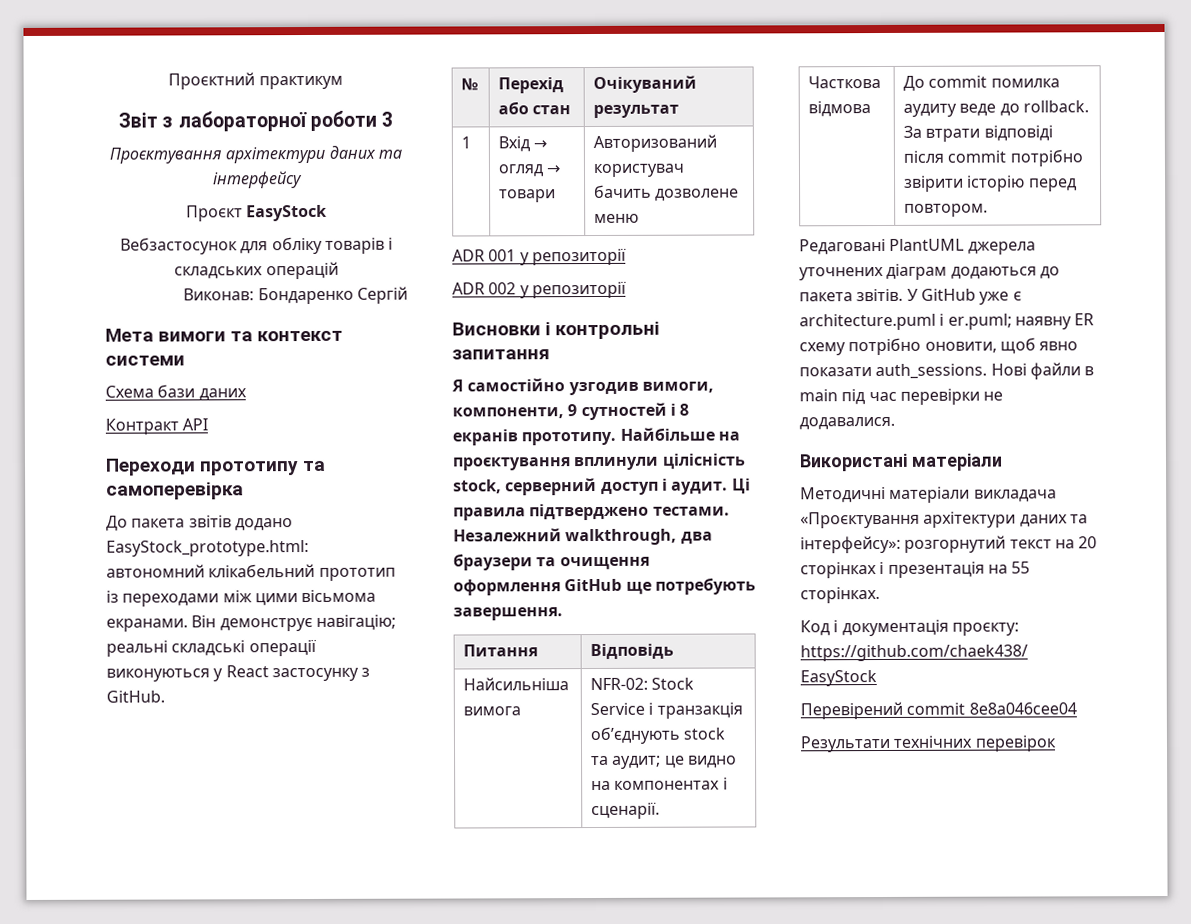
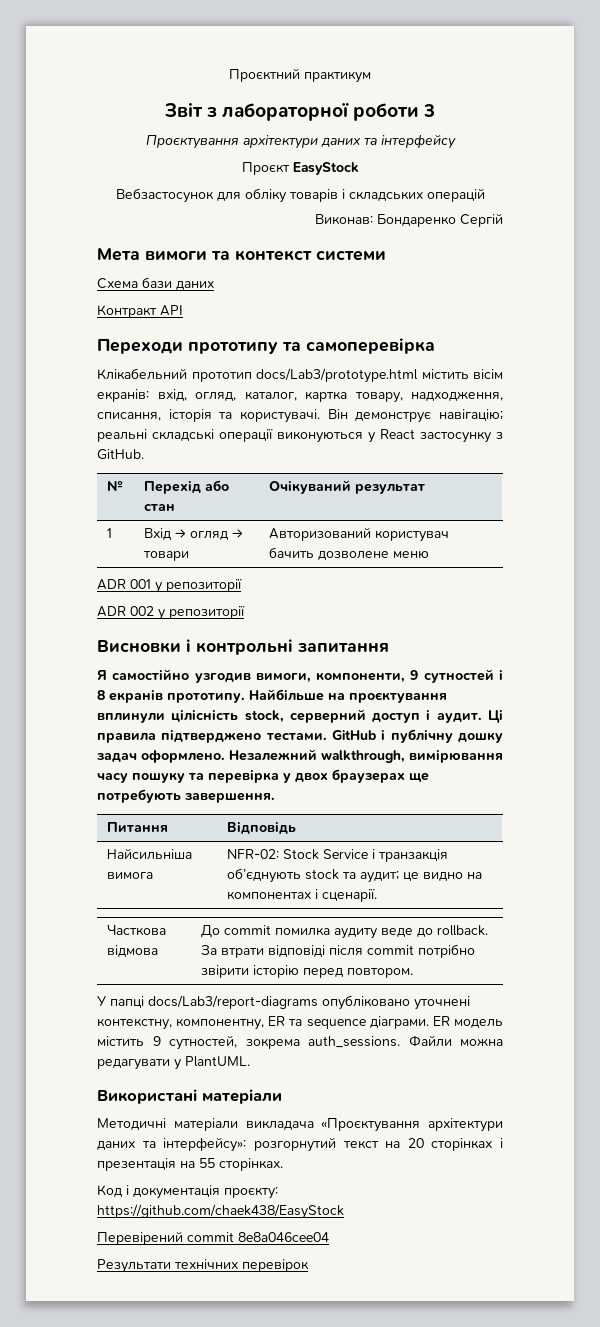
- До пакета звітів додано EasyStock_prototype.html: автономний клікабельний прототип із переходами між цими вісьмома екранами.
+ Клікабельний прототип docs/Lab3/prototype.html містить вісім екранів: вхід, огляд, каталог, картка товару, надходження, списання, історія та користувачі.
- Незалежний walkthrough, два браузери та очищення оформлення GitHub ще потребують завершення.
+ GitHub і публічну дошку задач оформлено. Незалежний walkthrough, вимірювання часу пошуку та перевірка у двох браузерах ще потребують завершення.
- Редаговані PlantUML джерела уточнених діаграм додаються до пакета звітів. У GitHub уже є architecture.puml і er.puml; наявну ER схему потрібно оновити, щоб явно показати auth_sessions. Нові файли в main під час перевірки не додавалися.
+ У папці docs/Lab3/report-diagrams опубліковано уточнені контекстну, компонентну, ER та sequence діаграми. ER модель містить 9 сутностей, зокрема auth_sessions. Файли можна редагувати у PlantUML.

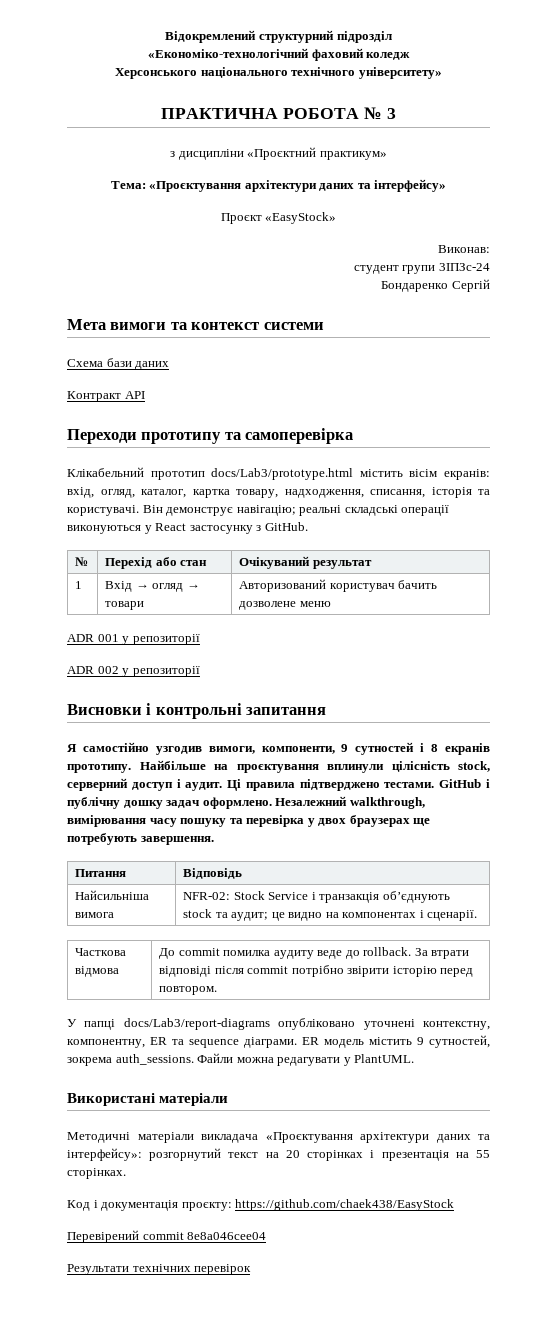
- Проєктний практикум
- Звіт з лабораторної роботи 3
- Проєктування архітектури даних та інтерфейсу
+ Відокремлений структурний підрозділ
+ «Економіко-технологічний фаховий коледж
+ Херсонського національного технічного університету»
+ ПРАКТИЧНА РОБОТА № 3
+ з дисципліни «Проєктний практикум»
+ Тема: «Проєктування архітектури даних та інтерфейсу»
- Проєкт EasyStock
- Вебзастосунок для обліку товарів і складських операцій
- Виконав: Бондаренко Сергій
+ Проєкт «EasyStock»
+ Виконав:
+ студент групи 3ІПЗс-24
+ Бондаренко Сергій

